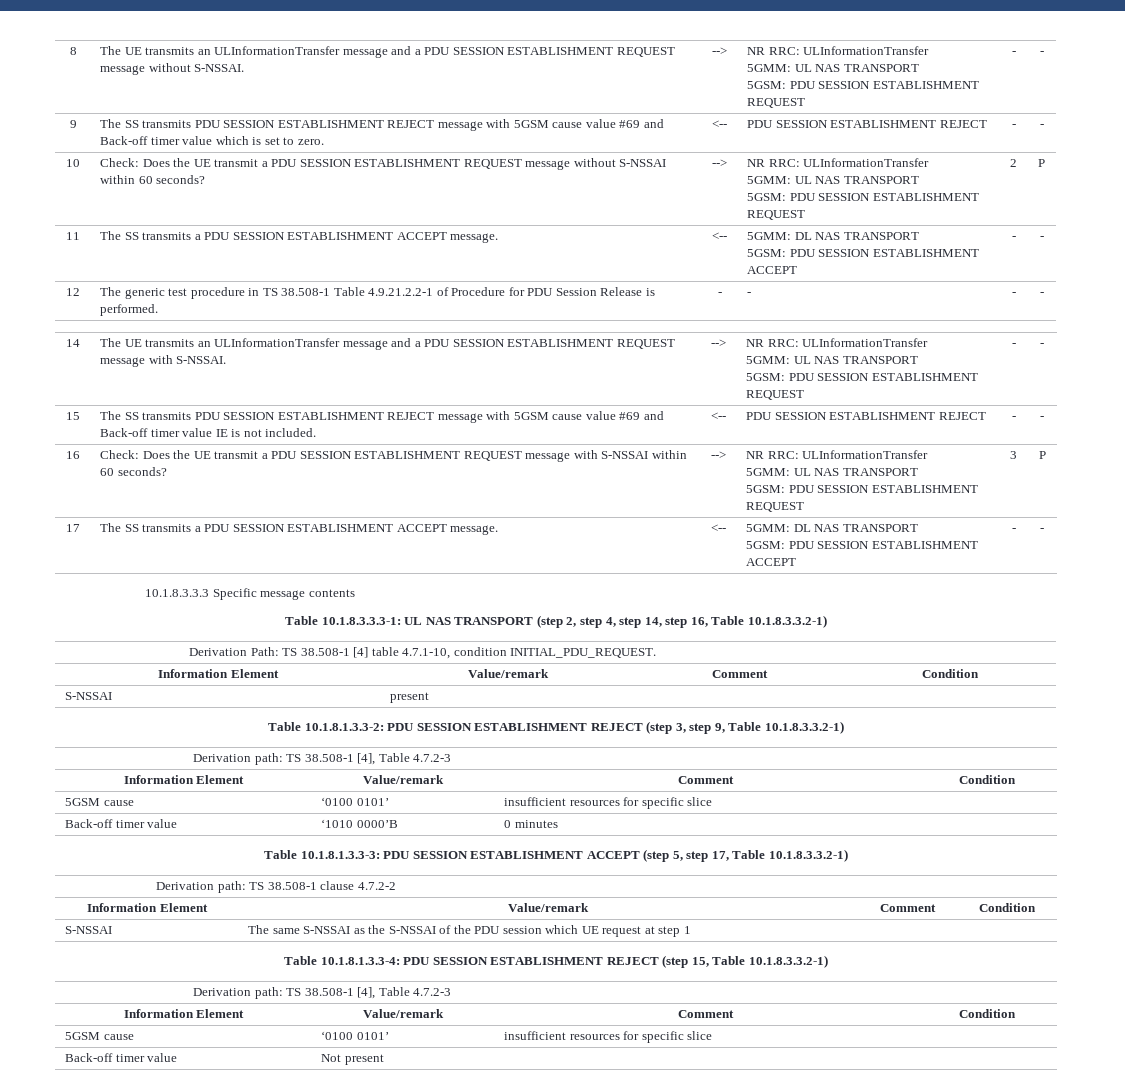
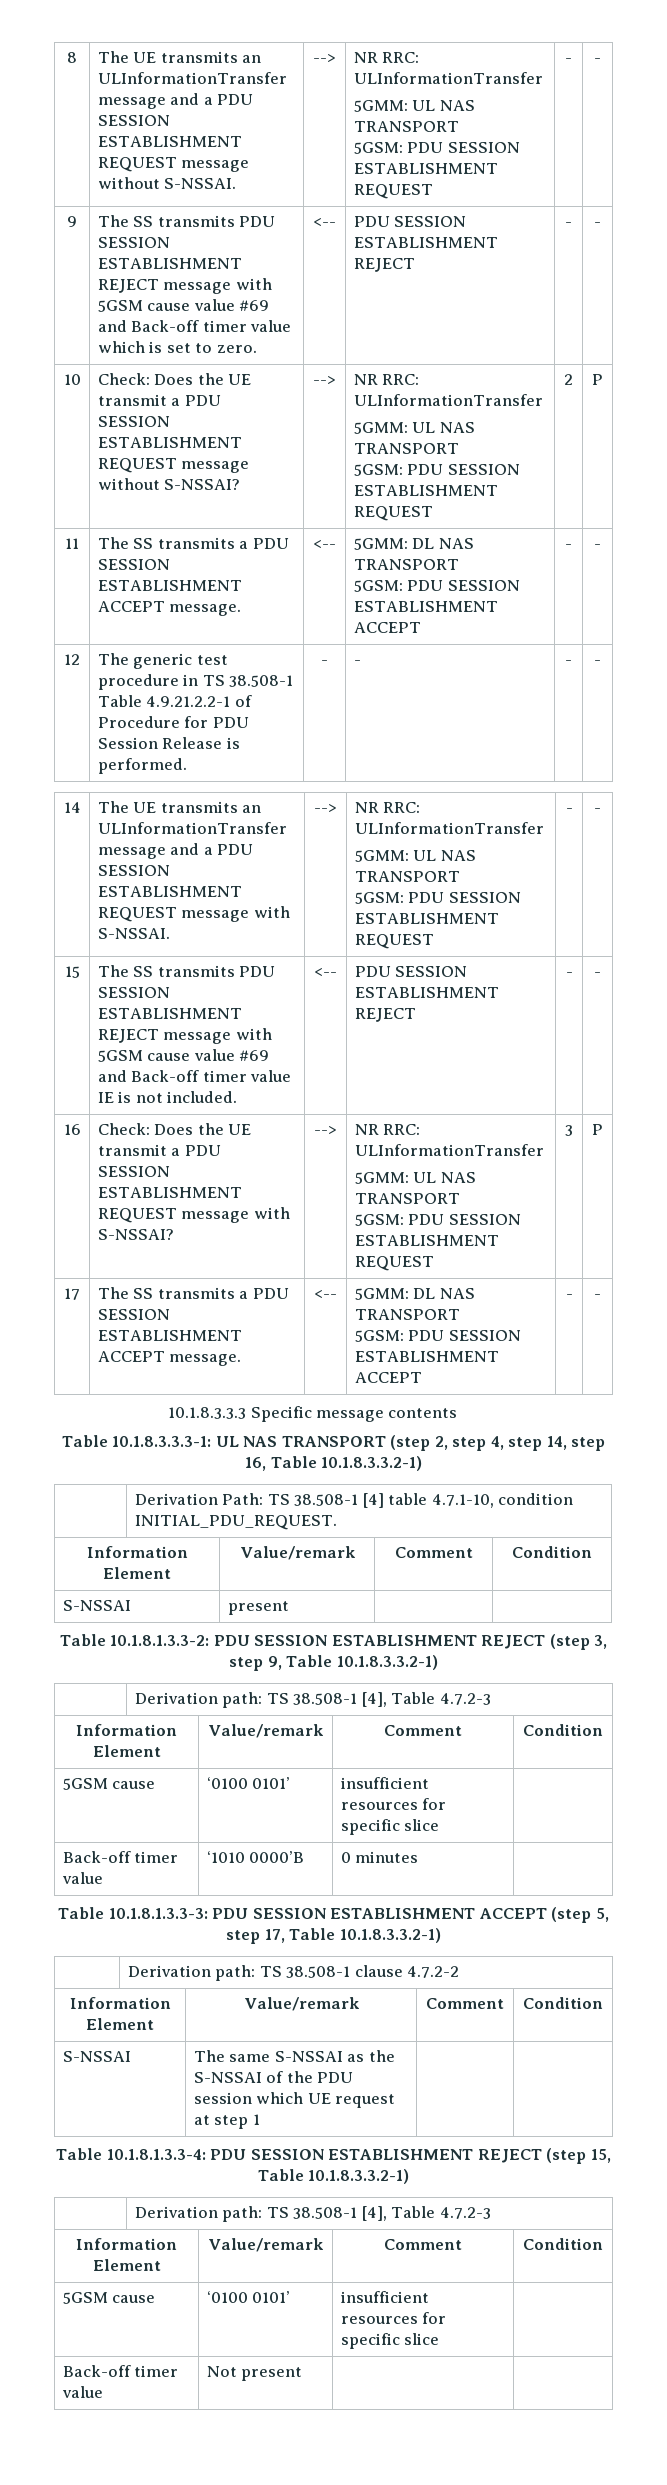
- 10 | Check: Does the UE transmit a PDU SESSION ESTABLISHMENT REQUEST message without S-NSSAI within 60 seconds? | --> | NR RRC: ULInformationTransfer
+ 10 | Check: Does the UE transmit a PDU SESSION ESTABLISHMENT REQUEST message without S-NSSAI? | --> | NR RRC: ULInformationTransfer
- 16 | Check: Does the UE transmit a PDU SESSION ESTABLISHMENT REQUEST message with S-NSSAI within 60 seconds? | --> | NR RRC: ULInformationTransfer
+ 16 | Check: Does the UE transmit a PDU SESSION ESTABLISHMENT REQUEST message with S-NSSAI? | --> | NR RRC: ULInformationTransfer

